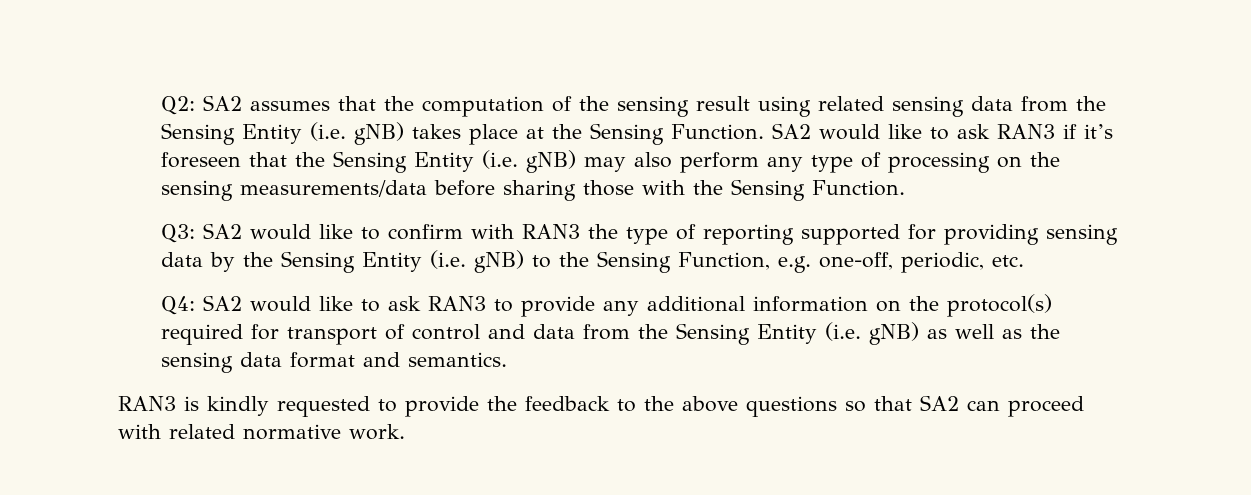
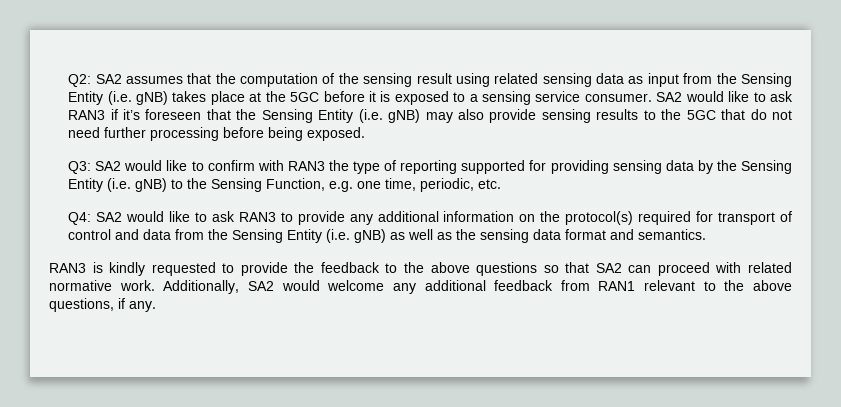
- Q2: SA2 assumes that the computation of the sensing result using related sensing data from the Sensing Entity (i.e. gNB) takes place at the Sensing Function.
+ Q2: SA2 assumes that the computation of the sensing result using related sensing data as input from the Sensing Entity (i.e. gNB) takes place at the 5GC before it is exposed to a sensing service consumer.
- SA2 would like to ask RAN3 if it’s foreseen that the Sensing Entity (i.e. gNB) may also perform any type of processing on the sensing measurements/data before sharing those with the Sensing Function.
+ SA2 would like to ask RAN3 if it’s foreseen that the Sensing Entity (i.e. gNB) may also provide sensing results to the 5GC that do not need further processing before being exposed.
- Q3: SA2 would like to confirm with RAN3 the type of reporting supported for providing sensing data by the Sensing Entity (i.e. gNB) to the Sensing Function, e.g. one-off, periodic, etc.
+ Q3: SA2 would like to confirm with RAN3 the type of reporting supported for providing sensing data by the Sensing Entity (i.e. gNB) to the Sensing Function, e.g. one time, periodic, etc.
+ Additionally, SA2 would welcome any additional feedback from RAN1 relevant to the above questions, if any.

